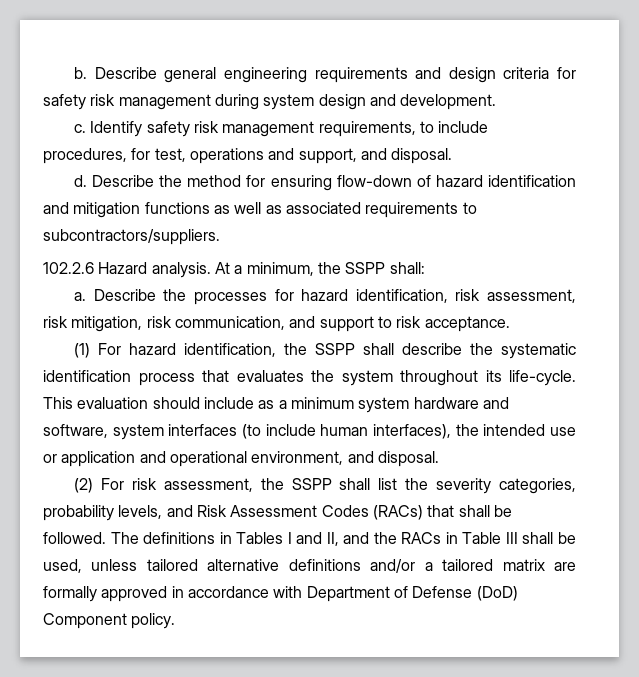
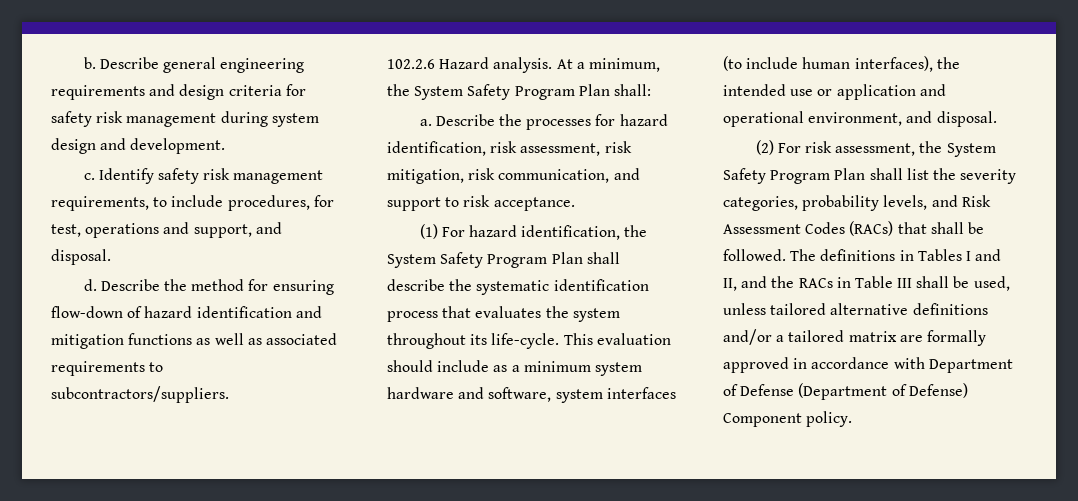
- At a minimum, the SSPP shall:
+ At a minimum, the System Safety Program Plan shall:
- (1) For hazard identification, the SSPP shall describe the systematic identification process that evaluates the system throughout its life-cycle.
+ (1) For hazard identification, the System Safety Program Plan shall describe the systematic identification process that evaluates the system throughout its life-cycle.
- (2) For risk assessment, the SSPP shall list the severity categories, probability levels, and Risk Assessment Codes (RACs) that shall be followed.
+ (2) For risk assessment, the System Safety Program Plan shall list the severity categories, probability levels, and Risk Assessment Codes (RACs) that shall be followed.
- The definitions in Tables I and II, and the RACs in Table III shall be used, unless tailored alternative definitions and/or a tailored matrix are formally approved in accordance with Department of Defense (DoD) Component policy.
+ The definitions in Tables I and II, and the RACs in Table III shall be used, unless tailored alternative definitions and/or a tailored matrix are formally approved in accordance with Department of Defense (Department of Defense) Component policy.

